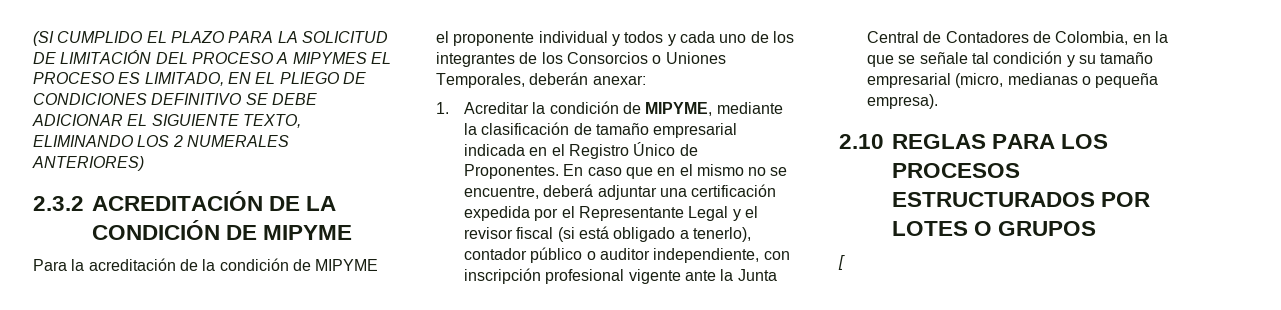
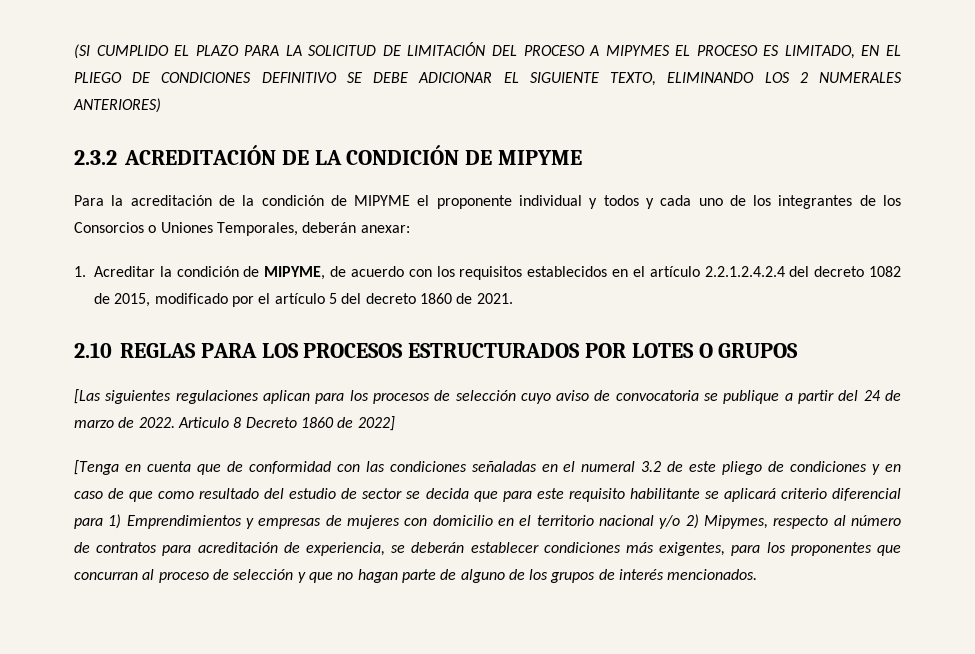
- 1. Acreditar la condición de MIPYME, mediante la clasificación de tamaño empresarial indicada en el Registro Único de Proponentes. En caso que en el mismo no se encuentre, deberá adjuntar una certificación expedida por el Representante Legal y el revisor fiscal (si está obligado a tenerlo), contador público o auditor independiente, con inscripción profesional vigente ante la Junta Central de Contadores de Colombia, en la que se señale tal condición y su tamaño empresarial (micro, medianas o pequeña empresa).
+ 1. Acreditar la condición de MIPYME, de acuerdo con los requisitos establecidos en el artículo 2.2.1.2.4.2.4 del decreto 1082 de 2015, modificado por el artículo 5 del decreto 1860 de 2021.
- [
+ [Las siguientes regulaciones aplican para los procesos de selección cuyo aviso de convocatoria se publique a partir del 24 de marzo de 2022. Articulo 8 Decreto 1860 de 2022]
+ [Tenga en cuenta que de conformidad con las condiciones señaladas en el numeral 3.2 de este pliego de condiciones y en caso de que como resultado del estudio de sector se decida que para este requisito habilitante se aplicará criterio diferencial para 1) Emprendimientos y empresas de mujeres con domicilio en el territorio nacional y/o 2) Mipymes, respecto al número de contratos para acreditación de experiencia, se deberán establecer condiciones más exigentes, para los proponentes que concurran al proceso de selección y que no hagan parte de alguno de los grupos de interés mencionados.

